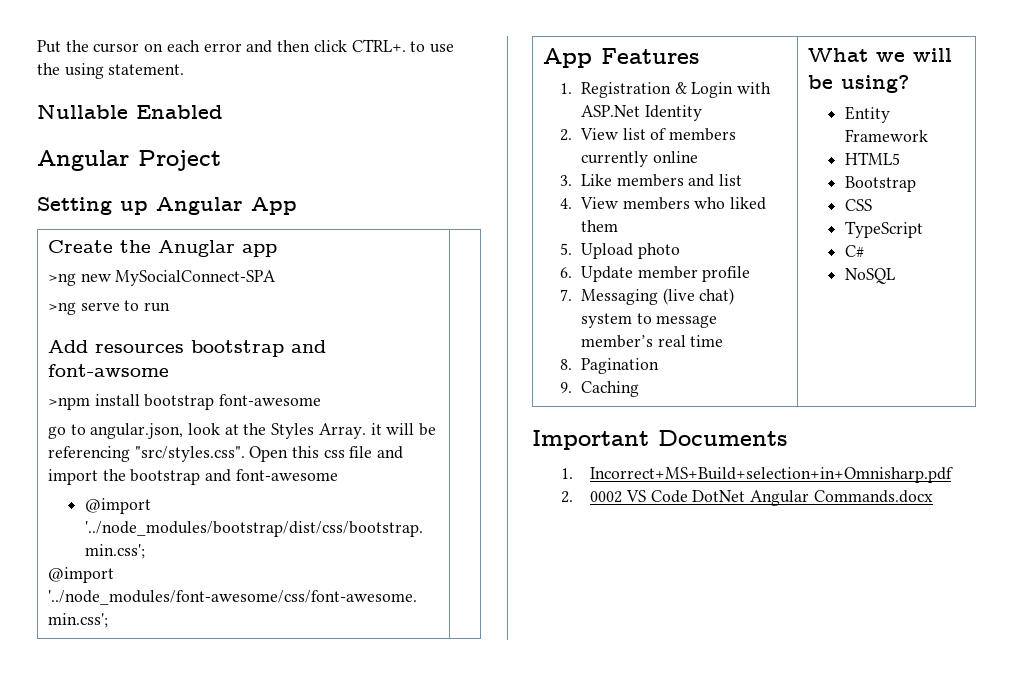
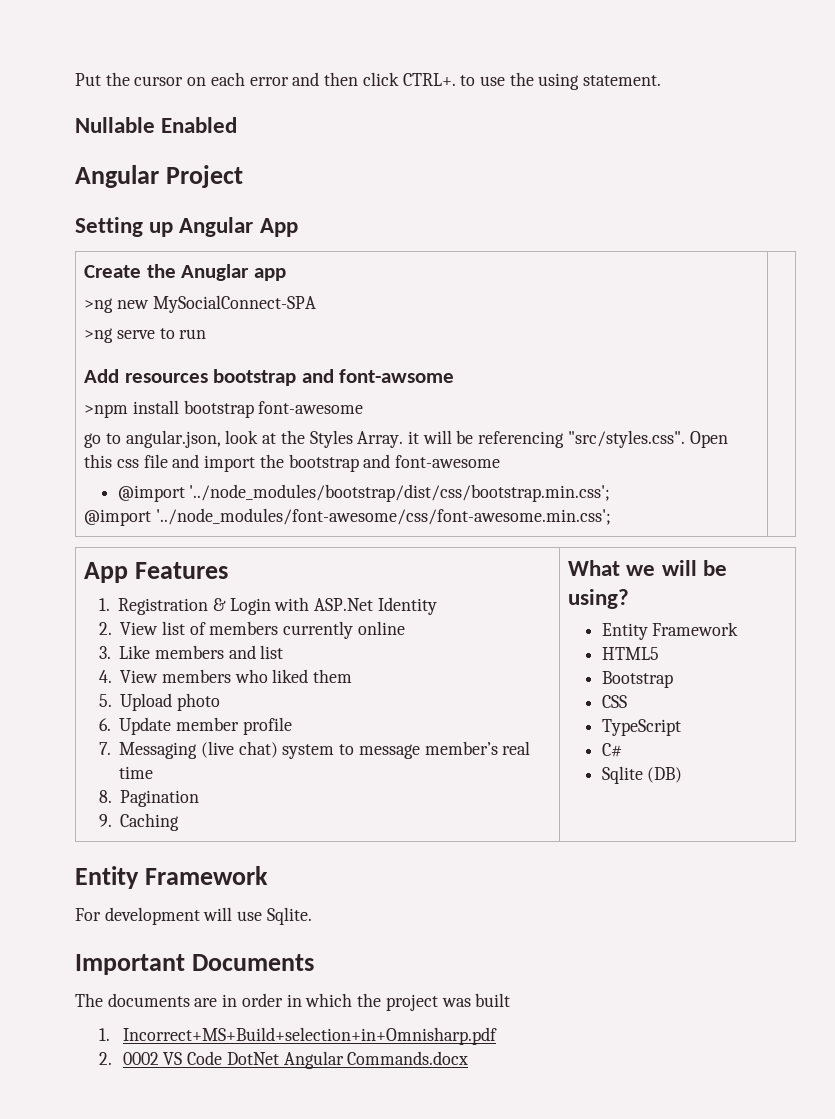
- NoSQL
+ Sqlite (DB)
+ Entity Framework
+ For development will use Sqlite.
  Important Documents
+ The documents are in order in which the project was built

